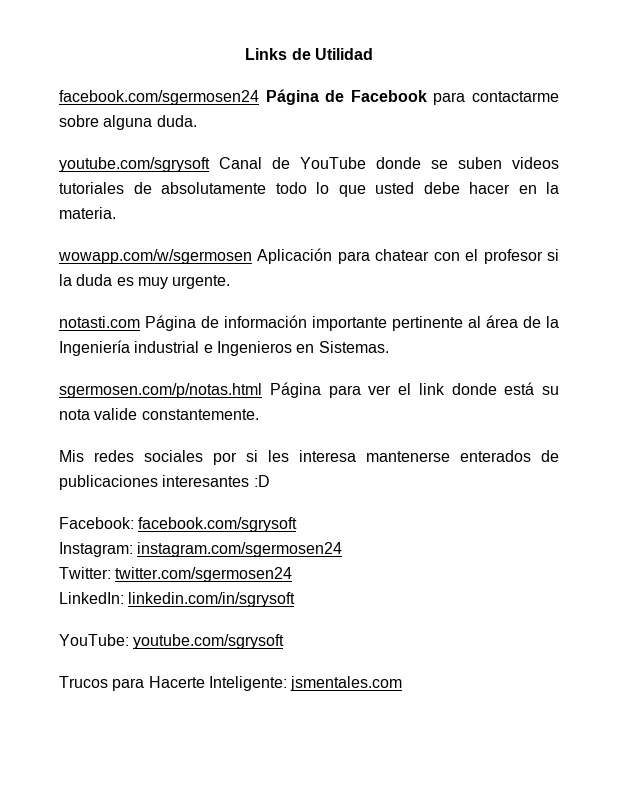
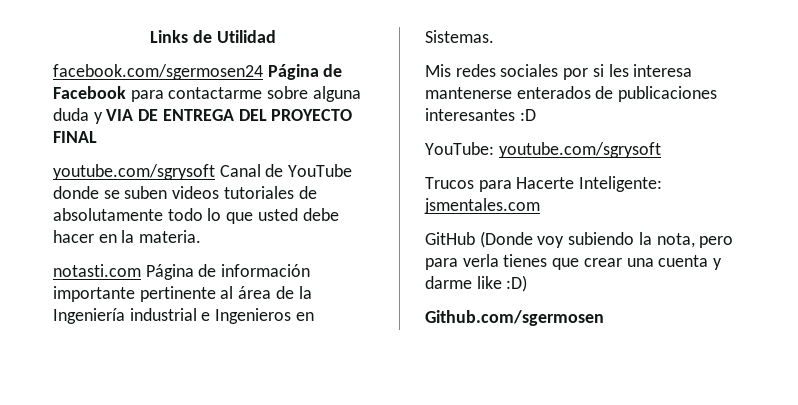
- facebook.com/sgermosen24 Página de Facebook para contactarme sobre alguna duda.
+ facebook.com/sgermosen24 Página de Facebook para contactarme sobre alguna duda y VIA DE ENTREGA DEL PROYECTO FINAL
- wowapp.com/w/sgermosen Aplicación para chatear con el profesor si la duda es muy urgente.
- sgermosen.com/p/notas.html Página para ver el link donde está su nota valide constantemente.
- Facebook: facebook.com/sgrysoft
- Instagram: instagram.com/sgermosen24
- Twitter: twitter.com/sgermosen24
- LinkedIn: linkedin.com/in/sgrysoft
+ GitHub (Donde voy subiendo la nota, pero para verla tienes que crear una cuenta y darme like :D)
+ Github.com/sgermosen

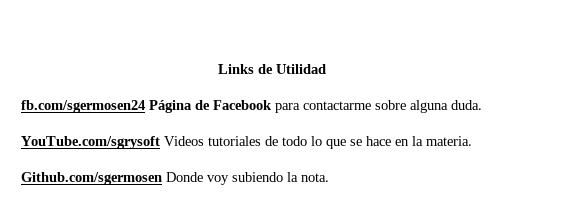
- facebook.com/sgermosen24 Página de Facebook para contactarme sobre alguna duda y VIA DE ENTREGA DEL PROYECTO FINAL
- youtube.com/sgrysoft Canal de YouTube donde se suben videos tutoriales de absolutamente todo lo que usted debe hacer en la materia.
+ fb.com/sgermosen24 Página de Facebook para contactarme sobre alguna duda.
+ YouTube.com/sgrysoft Videos tutoriales de todo lo que se hace en la materia.
- notasti.com Página de información importante pertinente al área de la Ingeniería industrial e Ingenieros en Sistemas.
- Mis redes sociales por si les interesa mantenerse enterados de publicaciones interesantes :D
- YouTube: youtube.com/sgrysoft
- Trucos para Hacerte Inteligente: jsmentales.com
- GitHub (Donde voy subiendo la nota, pero para verla tienes que crear una cuenta y darme like :D)
- Github.com/sgermosen
+ Github.com/sgermosen Donde voy subiendo la nota.

